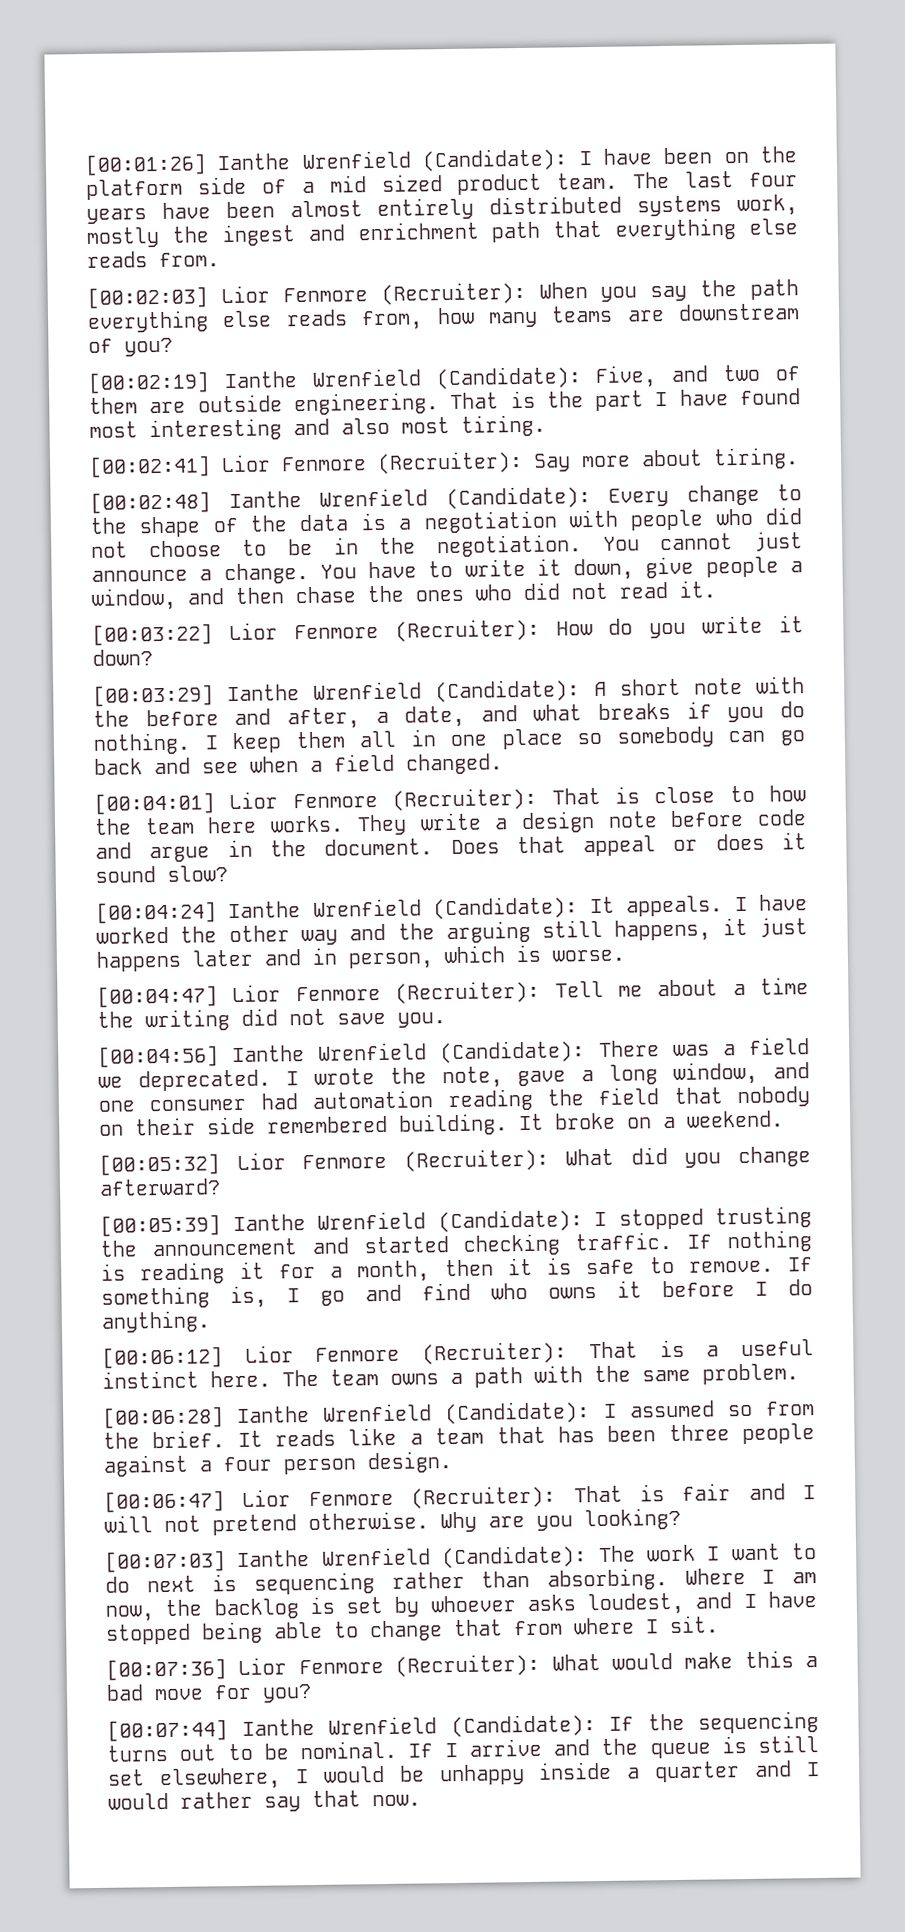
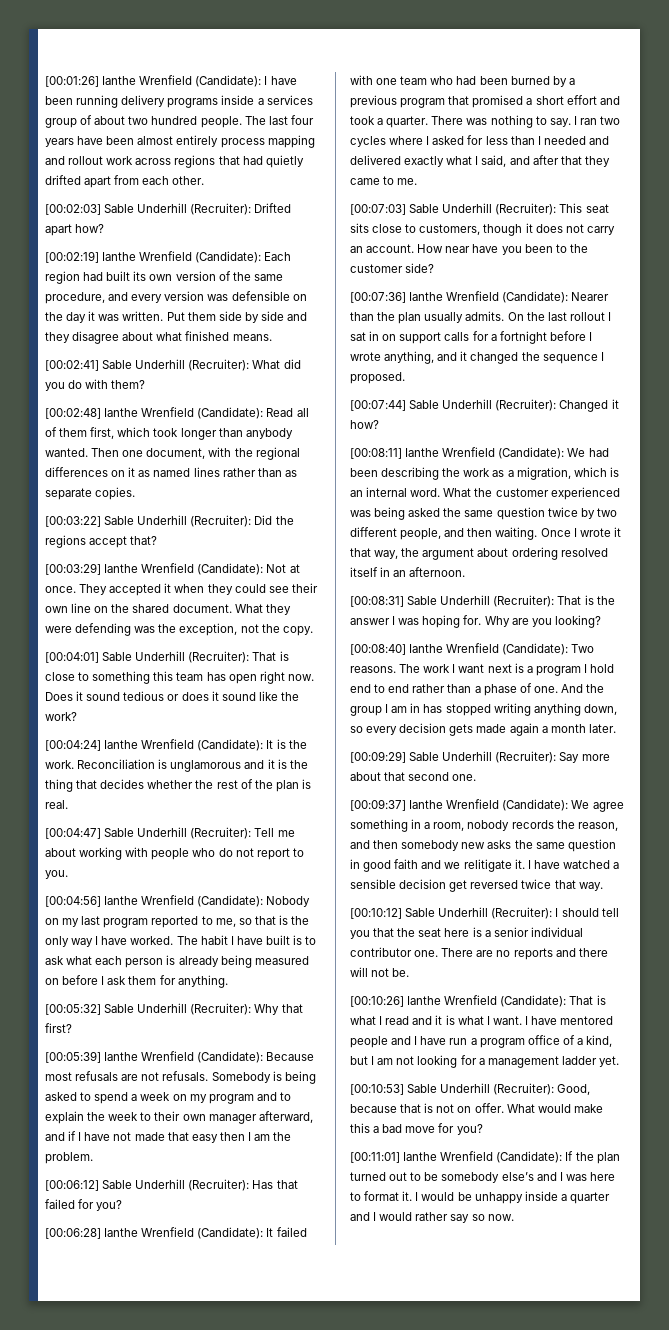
- [00:01:26] Ianthe Wrenfield (Candidate): I have been on the platform side of a mid sized product team.
+ [00:01:26] Ianthe Wrenfield (Candidate): I have been running delivery programs inside a services group of about two hundred people.
- The last four years have been almost entirely distributed systems work, mostly the ingest and enrichment path that everything else reads from.
- [00:02:03] Lior Fenmore (Recruiter): When you say the path everything else reads from, how many teams are downstream of you?
- [00:02:19] Ianthe Wrenfield (Candidate): Five, and two of them are outside engineering. That is the part I have found most interesting and also most tiring.
- [00:02:41] Lior Fenmore (Recruiter): Say more about tiring.
- [00:02:48] Ianthe Wrenfield (Candidate): Every change to the shape of the data is a negotiation with people who did not choose to be in the negotiation. You cannot just announce a change. You have to write it down, give people a window, and then chase the ones who did not read it.
- [00:03:22] Lior Fenmore (Recruiter): How do you write it down?
- [00:03:29] Ianthe Wrenfield (Candidate): A short note with the before and after, a date, and what breaks if you do nothing. I keep them all in one place so somebody can go back and see when a field changed.
+ The last four years have been almost entirely process mapping and rollout work across regions that had quietly drifted apart from each other.
+ [00:02:03] Sable Underhill (Recruiter): Drifted apart how?
+ [00:02:19] Ianthe Wrenfield (Candidate): Each region had built its own version of the same procedure, and every version was defensible on the day it was written. Put them side by side and they disagree about what finished means.
+ [00:02:41] Sable Underhill (Recruiter): What did you do with them?
+ [00:02:48] Ianthe Wrenfield (Candidate): Read all of them first, which took longer than anybody wanted. Then one document, with the regional differences on it as named lines rather than as separate copies.
+ [00:03:22] Sable Underhill (Recruiter): Did the regions accept that?
+ [00:03:29] Ianthe Wrenfield (Candidate): Not at once. They accepted it when they could see their own line on the shared document. What they were defending was the exception, not the copy.
- [00:04:01] Lior Fenmore (Recruiter): That is close to how the team here works. They write a design note before code and argue in the document. Does that appeal or does it sound slow?
+ [00:04:01] Sable Underhill (Recruiter): That is close to something this team has open right now. Does it sound tedious or does it sound like the work?
- [00:04:24] Ianthe Wrenfield (Candidate): It appeals. I have worked the other way and the arguing still happens, it just happens later and in person, which is worse.
+ [00:04:24] Ianthe Wrenfield (Candidate): It is the work. Reconciliation is unglamorous and it is the thing that decides whether the rest of the plan is real.
- [00:04:47] Lior Fenmore (Recruiter): Tell me about a time the writing did not save you.
+ [00:04:47] Sable Underhill (Recruiter): Tell me about working with people who do not report to you.
- [00:04:56] Ianthe Wrenfield (Candidate): There was a field we deprecated. I wrote the note, gave a long window, and one consumer had automation reading the field that nobody on their side remembered building. It broke on a weekend.
- [00:05:32] Lior Fenmore (Recruiter): What did you change afterward?
- [00:05:39] Ianthe Wrenfield (Candidate): I stopped trusting the announcement and started checking traffic. If nothing is reading it for a month, then it is safe to remove. If something is, I go and find who owns it before I do anything.
- [00:06:12] Lior Fenmore (Recruiter): That is a useful instinct here. The team owns a path with the same problem.
- [00:06:28] Ianthe Wrenfield (Candidate): I assumed so from the brief. It reads like a team that has been three people against a four person design.
- [00:06:47] Lior Fenmore (Recruiter): That is fair and I will not pretend otherwise.
+ [00:04:56] Ianthe Wrenfield (Candidate): Nobody on my last program reported to me, so that is the only way I have worked. The habit I have built is to ask what each person is already being measured on before I ask them for anything.
+ [00:05:32] Sable Underhill (Recruiter): Why that first?
+ [00:05:39] Ianthe Wrenfield (Candidate): Because most refusals are not refusals. Somebody is being asked to spend a week on my program and to explain the week to their own manager afterward, and if I have not made that easy then I am the problem.
+ [00:06:12] Sable Underhill (Recruiter): Has that failed for you?
+ [00:06:28] Ianthe Wrenfield (Candidate): It failed with one team who had been burned by a previous program that promised a short effort and took a quarter. There was nothing to say. I ran two cycles where I asked for less than I needed and delivered exactly what I said, and after that they came to me.
+ [00:07:03] Sable Underhill (Recruiter): This seat sits close to customers, though it does not carry an account. How near have you been to the customer side?
+ [00:07:36] Ianthe Wrenfield (Candidate): Nearer than the plan usually admits. On the last rollout I sat in on support calls for a fortnight before I wrote anything, and it changed the sequence I proposed.
+ [00:07:44] Sable Underhill (Recruiter): Changed it how?
+ [00:08:11] Ianthe Wrenfield (Candidate): We had been describing the work as a migration, which is an internal word. What the customer experienced was being asked the same question twice by two different people, and then waiting. Once I wrote it that way, the argument about ordering resolved itself in an afternoon.
+ [00:08:31] Sable Underhill (Recruiter): That is the answer I was hoping for.
- [00:07:03] Ianthe Wrenfield (Candidate): The work I want to do next is sequencing rather than absorbing. Where I am now, the backlog is set by whoever asks loudest, and I have stopped being able to change that from where I sit.
- [00:07:36] Lior Fenmore (Recruiter): What would make this a bad move for you?
+ [00:08:40] Ianthe Wrenfield (Candidate): Two reasons. The work I want next is a program I hold end to end rather than a phase of one. And the group I am in has stopped writing anything down, so every decision gets made again a month later.
+ [00:09:29] Sable Underhill (Recruiter): Say more about that second one.
+ [00:09:37] Ianthe Wrenfield (Candidate): We agree something in a room, nobody records the reason, and then somebody new asks the same question in good faith and we relitigate it. I have watched a sensible decision get reversed twice that way.
+ [00:10:12] Sable Underhill (Recruiter): I should tell you that the seat here is a senior individual contributor one. There are no reports and there will not be.
+ [00:10:26] Ianthe Wrenfield (Candidate): That is what I read and it is what I want. I have mentored people and I have run a program office of a kind, but I am not looking for a management ladder yet.
+ [00:10:53] Sable Underhill (Recruiter): Good, because that is not on offer. What would make this a bad move for you?
- [00:07:44] Ianthe Wrenfield (Candidate): If the sequencing turns out to be nominal. If I arrive and the queue is still set elsewhere, I would be unhappy inside a quarter and I would rather say that now.
+ [00:11:01] Ianthe Wrenfield (Candidate): If the plan turned out to be somebody else’s and I was here to format it. I would be unhappy inside a quarter and I would rather say so now.

